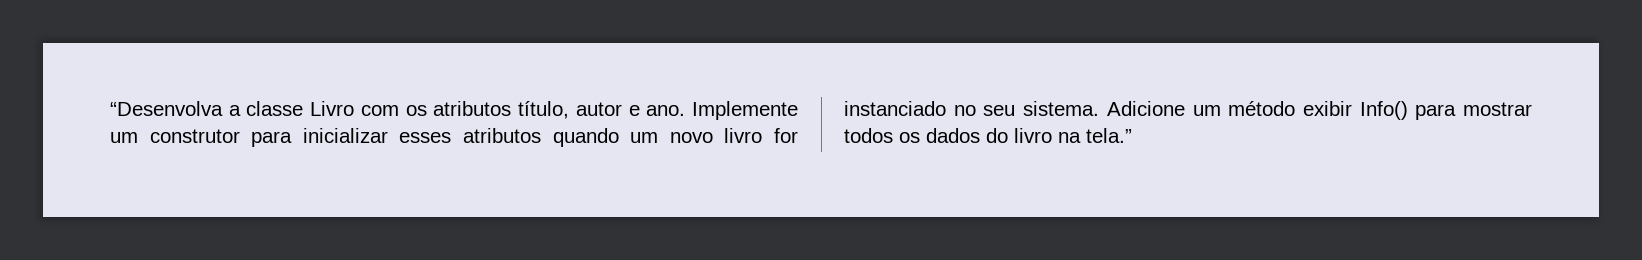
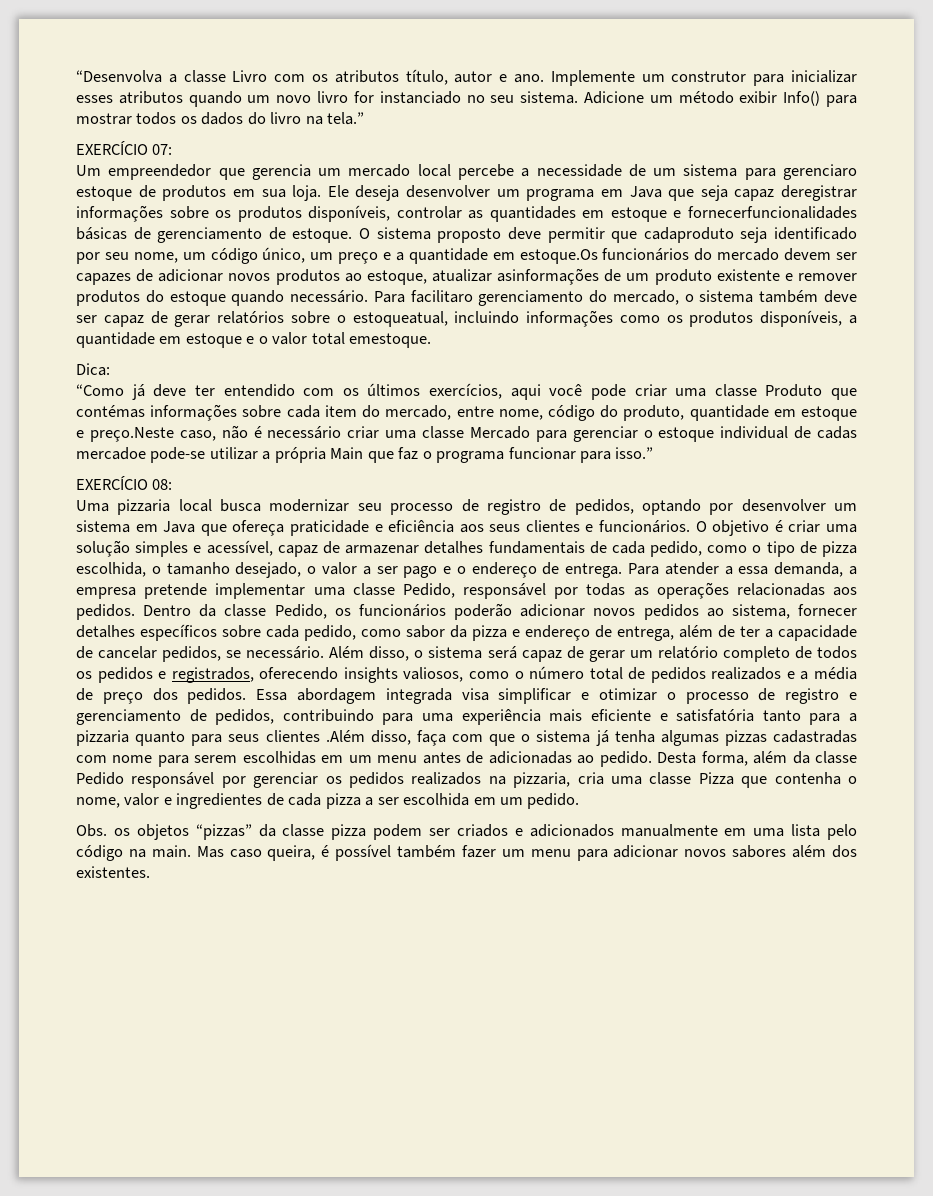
+ EXERCÍCIO 07:
+ Um empreendedor que gerencia um mercado local percebe a necessidade de um sistema para gerenciaro estoque de produtos em sua loja. Ele deseja desenvolver um programa em Java que seja capaz deregistrar informações sobre os produtos disponíveis, controlar as quantidades em estoque e fornecerfuncionalidades básicas de gerenciamento de estoque. O sistema proposto deve permitir que cadaproduto seja identificado por seu nome, um código único, um preço e a quantidade em estoque.Os funcionários do mercado devem ser capazes de adicionar novos produtos ao estoque, atualizar asinformações de um produto existente e remover produtos do estoque quando necessário. Para facilitaro gerenciamento do mercado, o sistema também deve ser capaz de gerar relatórios sobre o estoqueatual, incluindo informações como os produtos disponíveis, a quantidade em estoque e o valor total emestoque.
+ Dica:
+ “Como já deve ter entendido com os últimos exercícios, aqui você pode criar uma classe Produto que contémas informações sobre cada item do mercado, entre nome, código do produto, quantidade em estoque e preço.Neste caso, não é necessário criar uma classe Mercado para gerenciar o estoque individual de cadas mercadoe pode-se utilizar a própria Main que faz o programa funcionar para isso.”
+ EXERCÍCIO 08:
+ Uma pizzaria local busca modernizar seu processo de registro de pedidos, optando por desenvolver um sistema em Java que ofereça praticidade e eficiência aos seus clientes e funcionários. O objetivo é criar uma solução simples e acessível, capaz de armazenar detalhes fundamentais de cada pedido, como o tipo de pizza escolhida, o tamanho desejado, o valor a ser pago e o endereço de entrega. Para atender a essa demanda, a empresa pretende implementar uma classe Pedido, responsável por todas as operações relacionadas aos pedidos. Dentro da classe Pedido, os funcionários poderão adicionar novos pedidos ao sistema, fornecer detalhes específicos sobre cada pedido, como sabor da pizza e endereço de entrega, além de ter a capacidade de cancelar pedidos, se necessário. Além disso, o sistema será capaz de gerar um relatório completo de todos os pedidos e registrados, oferecendo insights valiosos, como o número total de pedidos realizados e a média de preço dos pedidos. Essa abordagem integrada visa simplificar e otimizar o processo de registro e gerenciamento de pedidos, contribuindo para uma experiência mais eficiente e satisfatória tanto para a pizzaria quanto para seus clientes .Além disso, faça com que o sistema já tenha algumas pizzas cadastradas com nome para serem escolhidas em um menu antes de adicionadas ao pedido. Desta forma, além da classe Pedido responsável por gerenciar os pedidos realizados na pizzaria, cria uma classe Pizza que contenha o nome, valor e ingredientes de cada pizza a ser escolhida em um pedido.
+ Obs. os objetos “pizzas” da classe pizza podem ser criados e adicionados manualmente em uma lista pelo código na main. Mas caso queira, é possível também fazer um menu para adicionar novos sabores além dos existentes.

